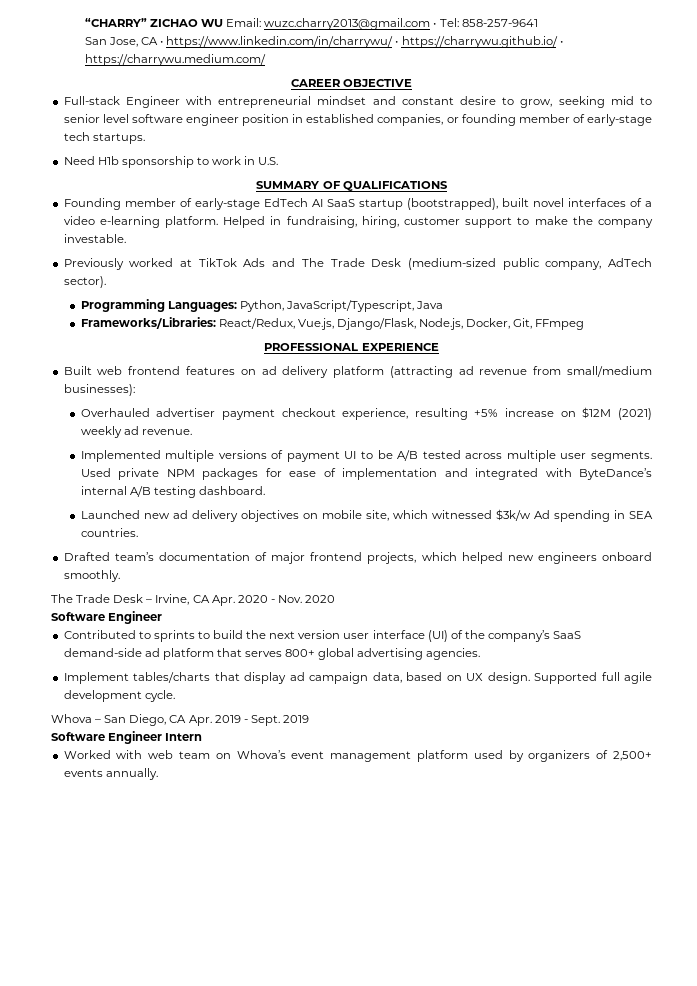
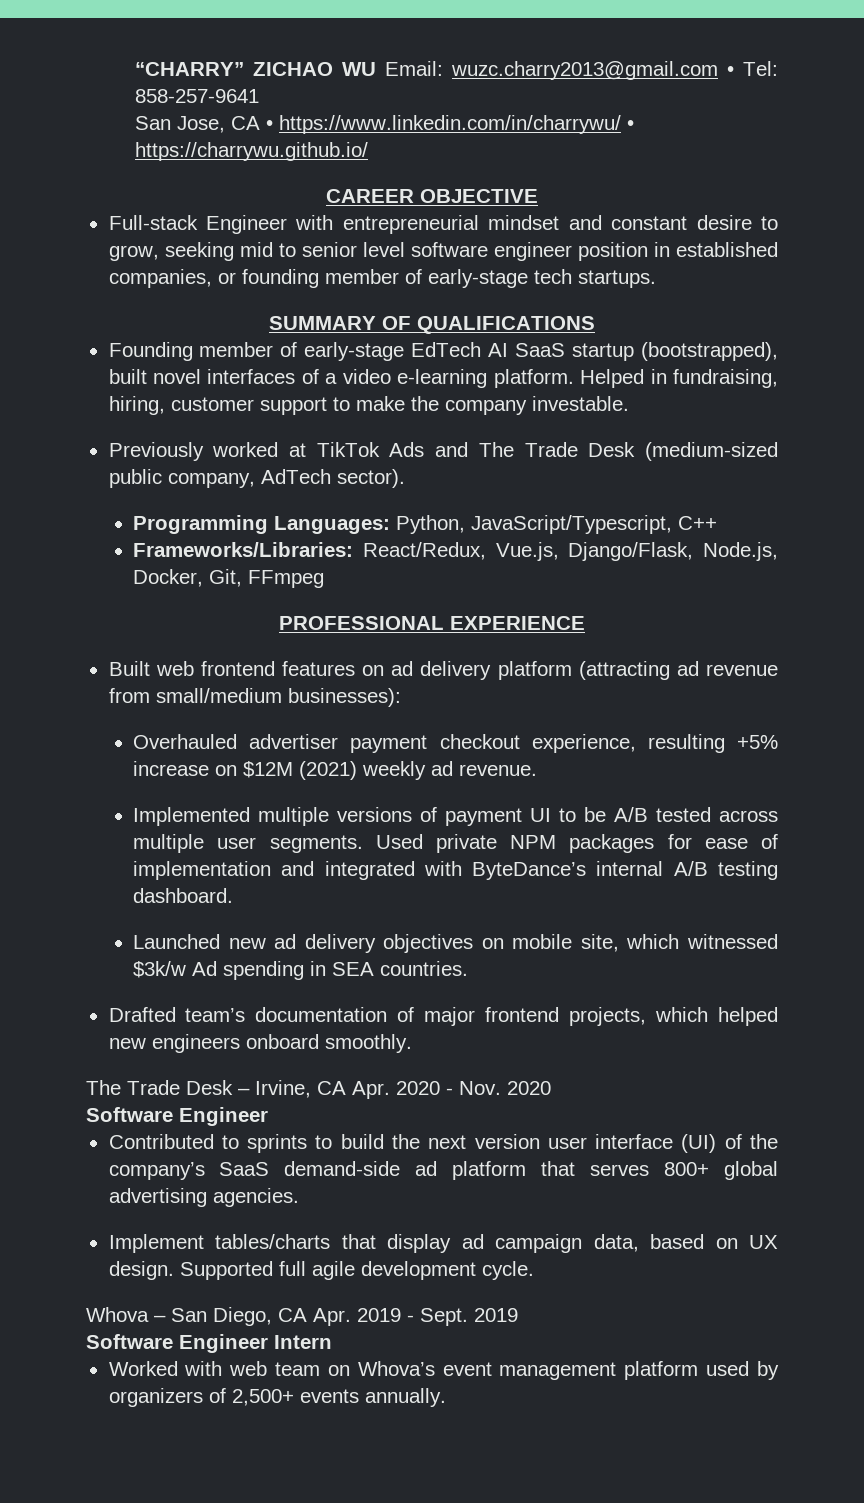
- San Jose, CA • https://www.linkedin.com/in/charrywu/ • https://charrywu.github.io/ • https://charrywu.medium.com/
+ San Jose, CA • https://www.linkedin.com/in/charrywu/ • https://charrywu.github.io/
- Need H1b sponsorship to work in U.S.
- Programming Languages: Python, JavaScript/Typescript, Java
+ Programming Languages: Python, JavaScript/Typescript, C++

